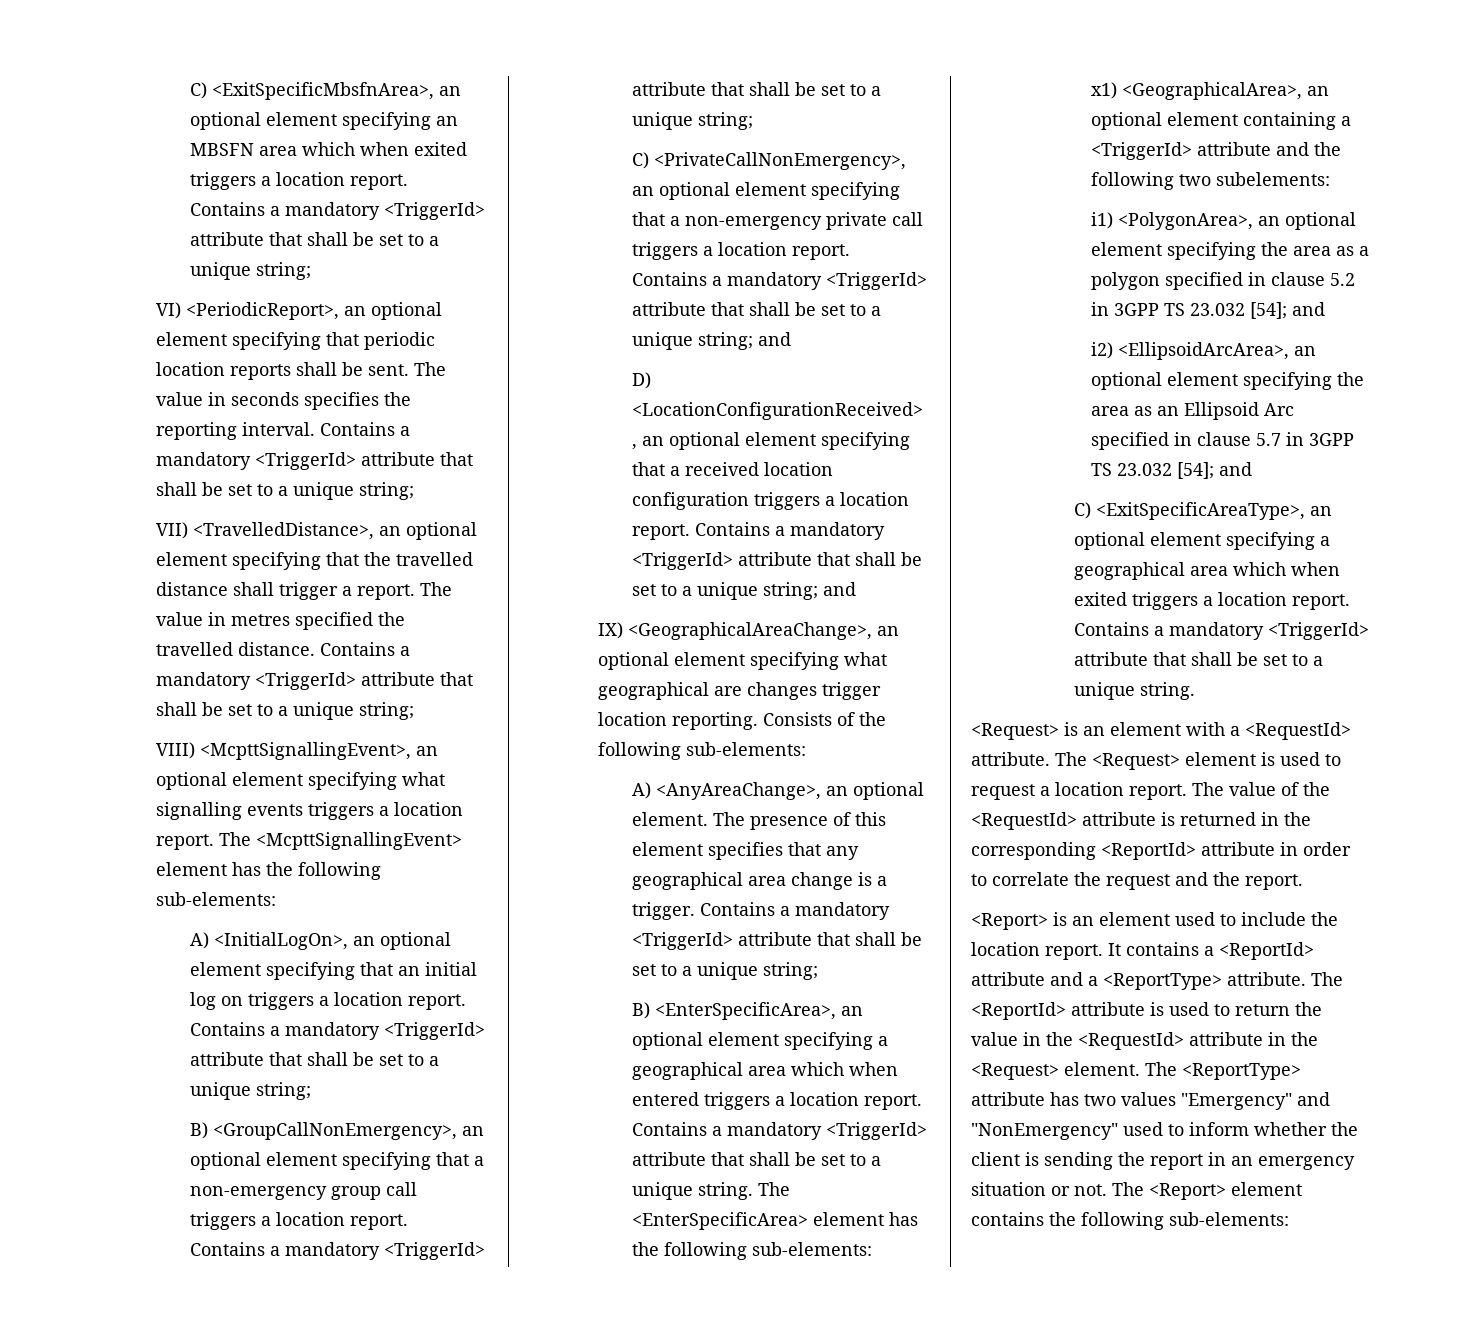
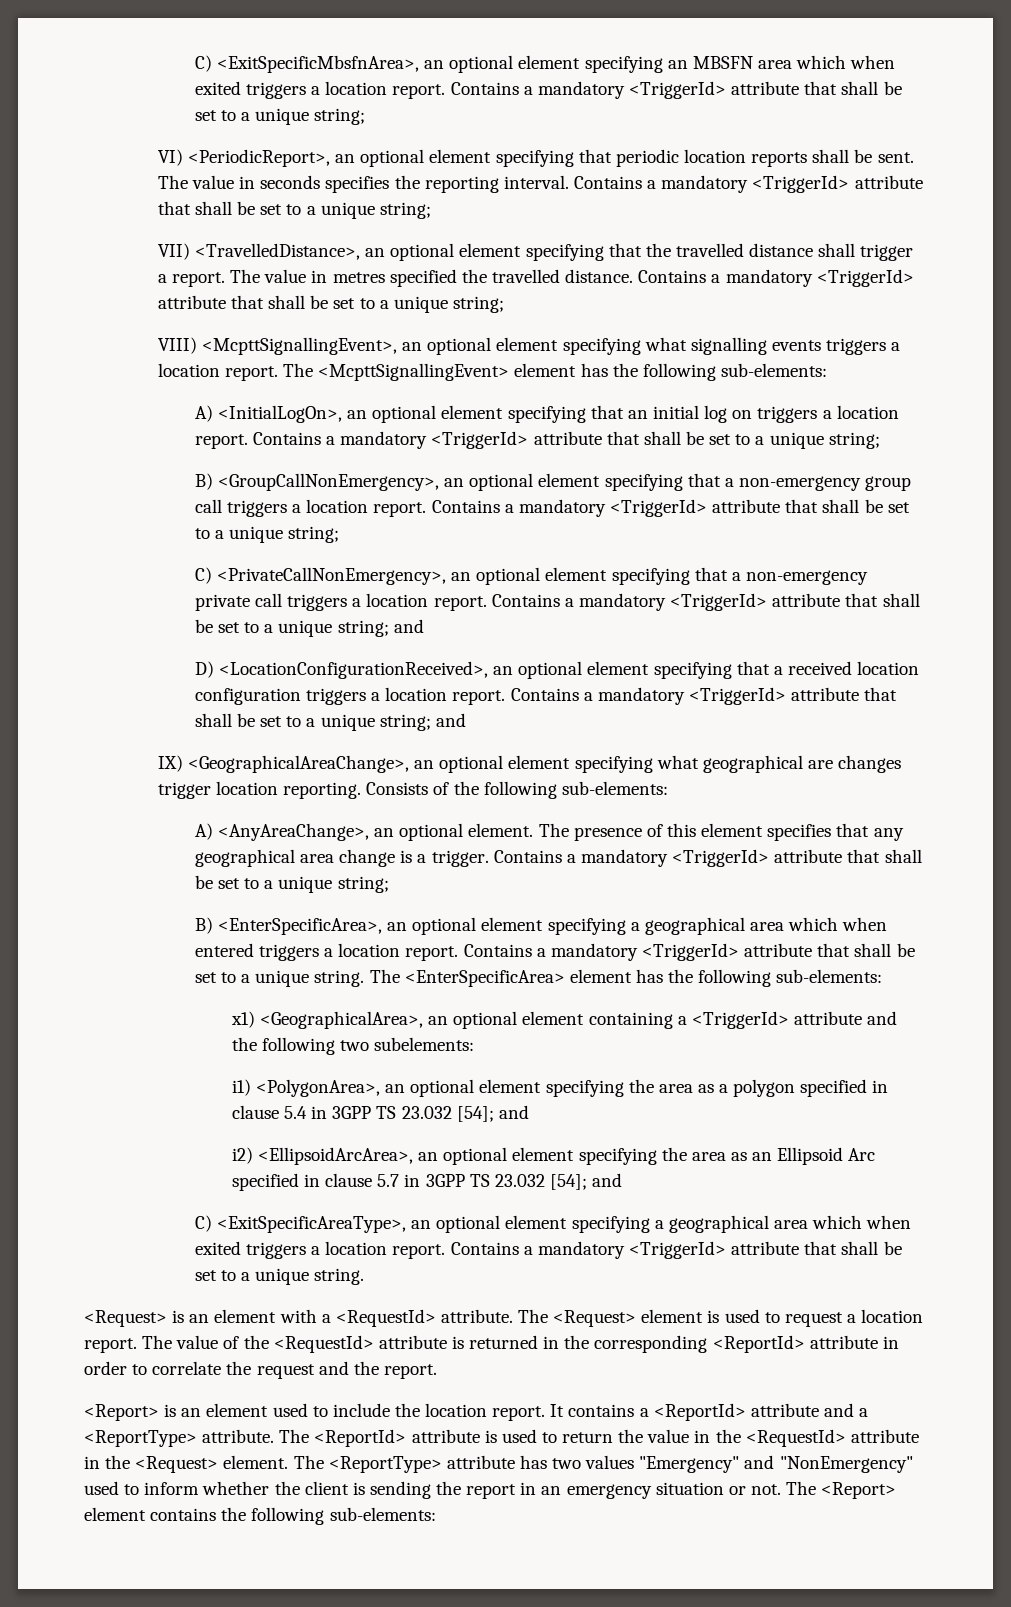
- i1) <PolygonArea>, an optional element specifying the area as a polygon specified in clause 5.2 in 3GPP TS 23.032 [54]; and
+ i1) <PolygonArea>, an optional element specifying the area as a polygon specified in clause 5.4 in 3GPP TS 23.032 [54]; and

